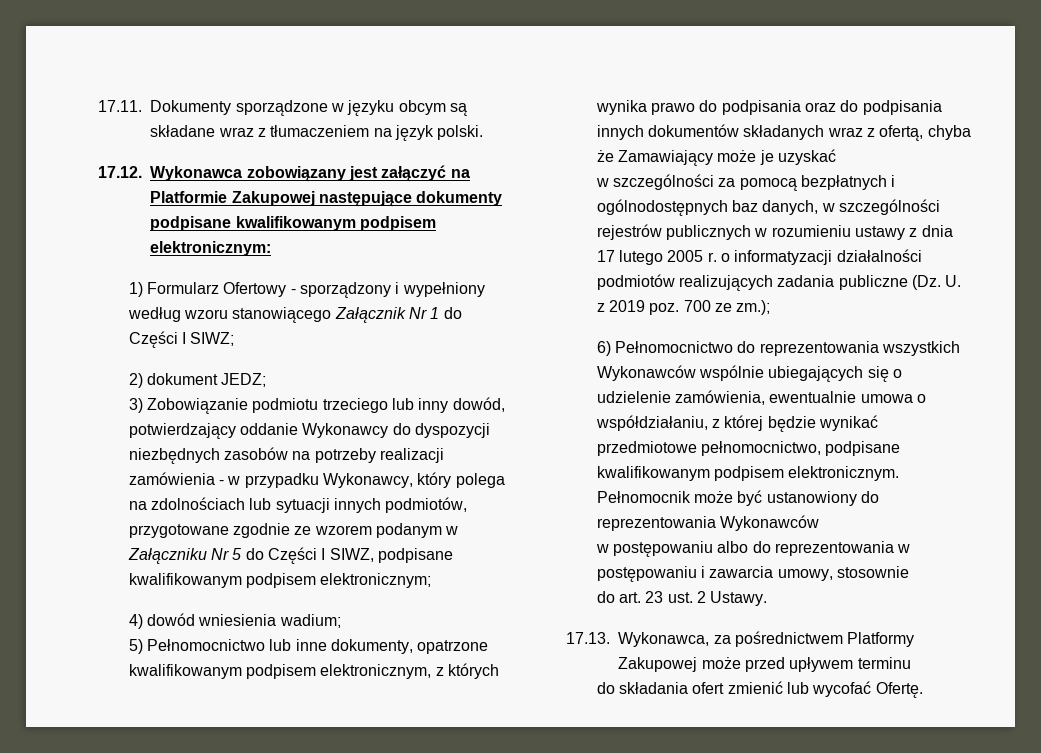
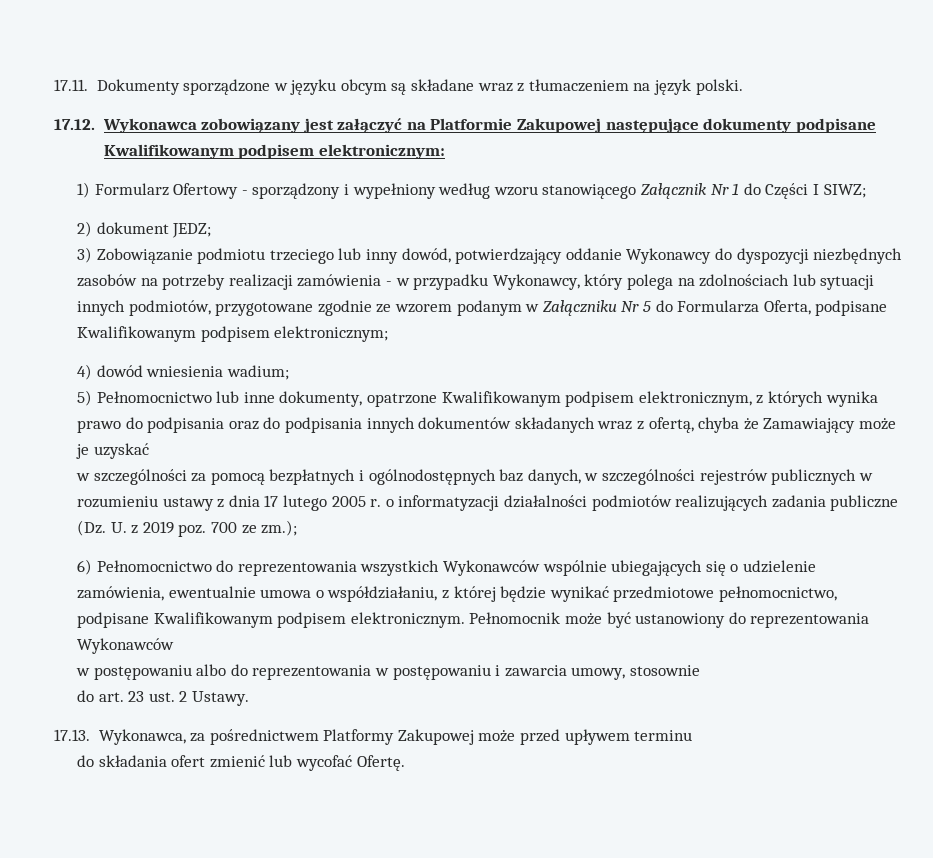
- 17.12. Wykonawca zobowiązany jest załączyć na Platformie Zakupowej następujące dokumenty podpisane kwalifikowanym podpisem elektronicznym:
+ 17.12. Wykonawca zobowiązany jest załączyć na Platformie Zakupowej następujące dokumenty podpisane Kwalifikowanym podpisem elektronicznym:
- 3) Zobowiązanie podmiotu trzeciego lub inny dowód, potwierdzający oddanie Wykonawcy do dyspozycji niezbędnych zasobów na potrzeby realizacji zamówienia - w przypadku Wykonawcy, który polega na zdolnościach lub sytuacji innych podmiotów, przygotowane zgodnie ze wzorem podanym w Załączniku Nr 5 do Części I SIWZ, podpisane kwalifikowanym podpisem elektronicznym;
+ 3) Zobowiązanie podmiotu trzeciego lub inny dowód, potwierdzający oddanie Wykonawcy do dyspozycji niezbędnych zasobów na potrzeby realizacji zamówienia - w przypadku Wykonawcy, który polega na zdolnościach lub sytuacji innych podmiotów, przygotowane zgodnie ze wzorem podanym w Załączniku Nr 5 do Formularza Oferta, podpisane Kwalifikowanym podpisem elektronicznym;
- 5) Pełnomocnictwo lub inne dokumenty, opatrzone kwalifikowanym podpisem elektronicznym, z których wynika prawo do podpisania oraz do podpisania innych dokumentów składanych wraz z ofertą, chyba że Zamawiający może je uzyskać
+ 5) Pełnomocnictwo lub inne dokumenty, opatrzone Kwalifikowanym podpisem elektronicznym, z których wynika prawo do podpisania oraz do podpisania innych dokumentów składanych wraz z ofertą, chyba że Zamawiający może je uzyskać
- 6) Pełnomocnictwo do reprezentowania wszystkich Wykonawców wspólnie ubiegających się o udzielenie zamówienia, ewentualnie umowa o współdziałaniu, z której będzie wynikać przedmiotowe pełnomocnictwo, podpisane kwalifikowanym podpisem elektronicznym.
+ 6) Pełnomocnictwo do reprezentowania wszystkich Wykonawców wspólnie ubiegających się o udzielenie zamówienia, ewentualnie umowa o współdziałaniu, z której będzie wynikać przedmiotowe pełnomocnictwo, podpisane Kwalifikowanym podpisem elektronicznym.

